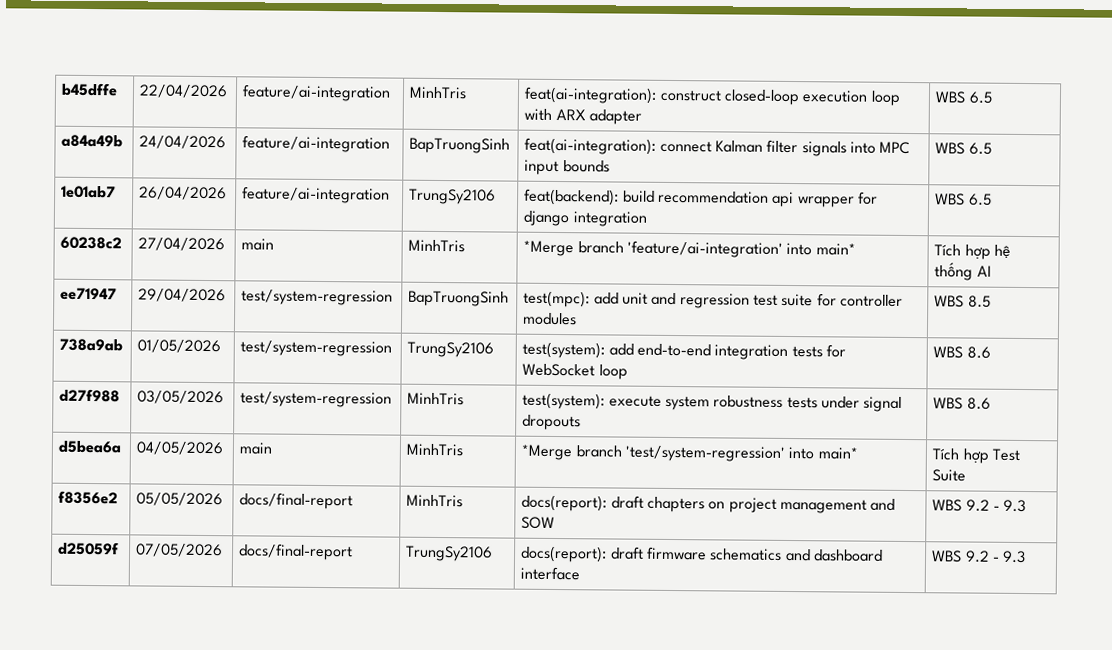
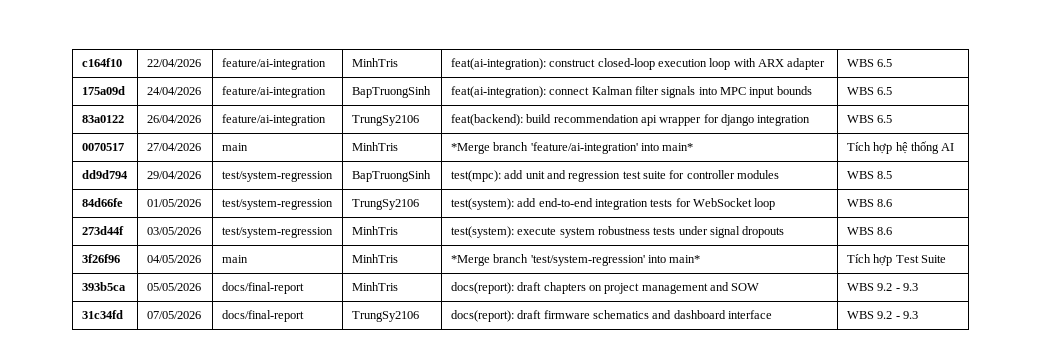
- b45dffe | 22/04/2026 | feature/ai-integration | MinhTris | feat(ai-integration): construct closed-loop execution loop with ARX adapter | WBS 6.5
+ c164f10 | 22/04/2026 | feature/ai-integration | MinhTris | feat(ai-integration): construct closed-loop execution loop with ARX adapter | WBS 6.5
- a84a49b | 24/04/2026 | feature/ai-integration | BapTruongSinh | feat(ai-integration): connect Kalman filter signals into MPC input bounds | WBS 6.5
+ 175a09d | 24/04/2026 | feature/ai-integration | BapTruongSinh | feat(ai-integration): connect Kalman filter signals into MPC input bounds | WBS 6.5
- 1e01ab7 | 26/04/2026 | feature/ai-integration | TrungSy2106 | feat(backend): build recommendation api wrapper for django integration | WBS 6.5
+ 83a0122 | 26/04/2026 | feature/ai-integration | TrungSy2106 | feat(backend): build recommendation api wrapper for django integration | WBS 6.5
- 60238c2 | 27/04/2026 | main | MinhTris | *Merge branch 'feature/ai-integration' into main* | Tích hợp hệ thống AI
+ 0070517 | 27/04/2026 | main | MinhTris | *Merge branch 'feature/ai-integration' into main* | Tích hợp hệ thống AI
- ee71947 | 29/04/2026 | test/system-regression | BapTruongSinh | test(mpc): add unit and regression test suite for controller modules | WBS 8.5
+ dd9d794 | 29/04/2026 | test/system-regression | BapTruongSinh | test(mpc): add unit and regression test suite for controller modules | WBS 8.5
- 738a9ab | 01/05/2026 | test/system-regression | TrungSy2106 | test(system): add end-to-end integration tests for WebSocket loop | WBS 8.6
+ 84d66fe | 01/05/2026 | test/system-regression | TrungSy2106 | test(system): add end-to-end integration tests for WebSocket loop | WBS 8.6
- d27f988 | 03/05/2026 | test/system-regression | MinhTris | test(system): execute system robustness tests under signal dropouts | WBS 8.6
+ 273d44f | 03/05/2026 | test/system-regression | MinhTris | test(system): execute system robustness tests under signal dropouts | WBS 8.6
- d5bea6a | 04/05/2026 | main | MinhTris | *Merge branch 'test/system-regression' into main* | Tích hợp Test Suite
+ 3f26f96 | 04/05/2026 | main | MinhTris | *Merge branch 'test/system-regression' into main* | Tích hợp Test Suite
- f8356e2 | 05/05/2026 | docs/final-report | MinhTris | docs(report): draft chapters on project management and SOW | WBS 9.2 - 9.3
+ 393b5ca | 05/05/2026 | docs/final-report | MinhTris | docs(report): draft chapters on project management and SOW | WBS 9.2 - 9.3
- d25059f | 07/05/2026 | docs/final-report | TrungSy2106 | docs(report): draft firmware schematics and dashboard interface | WBS 9.2 - 9.3
+ 31c34fd | 07/05/2026 | docs/final-report | TrungSy2106 | docs(report): draft firmware schematics and dashboard interface | WBS 9.2 - 9.3

